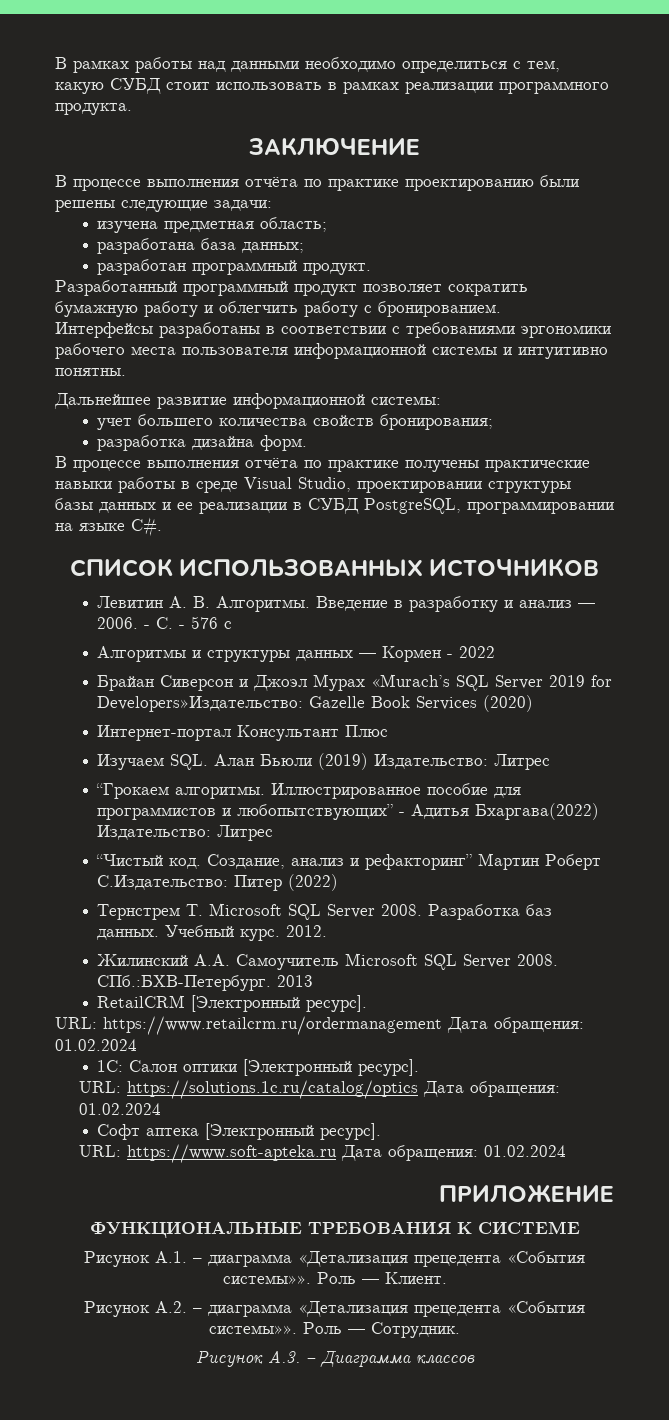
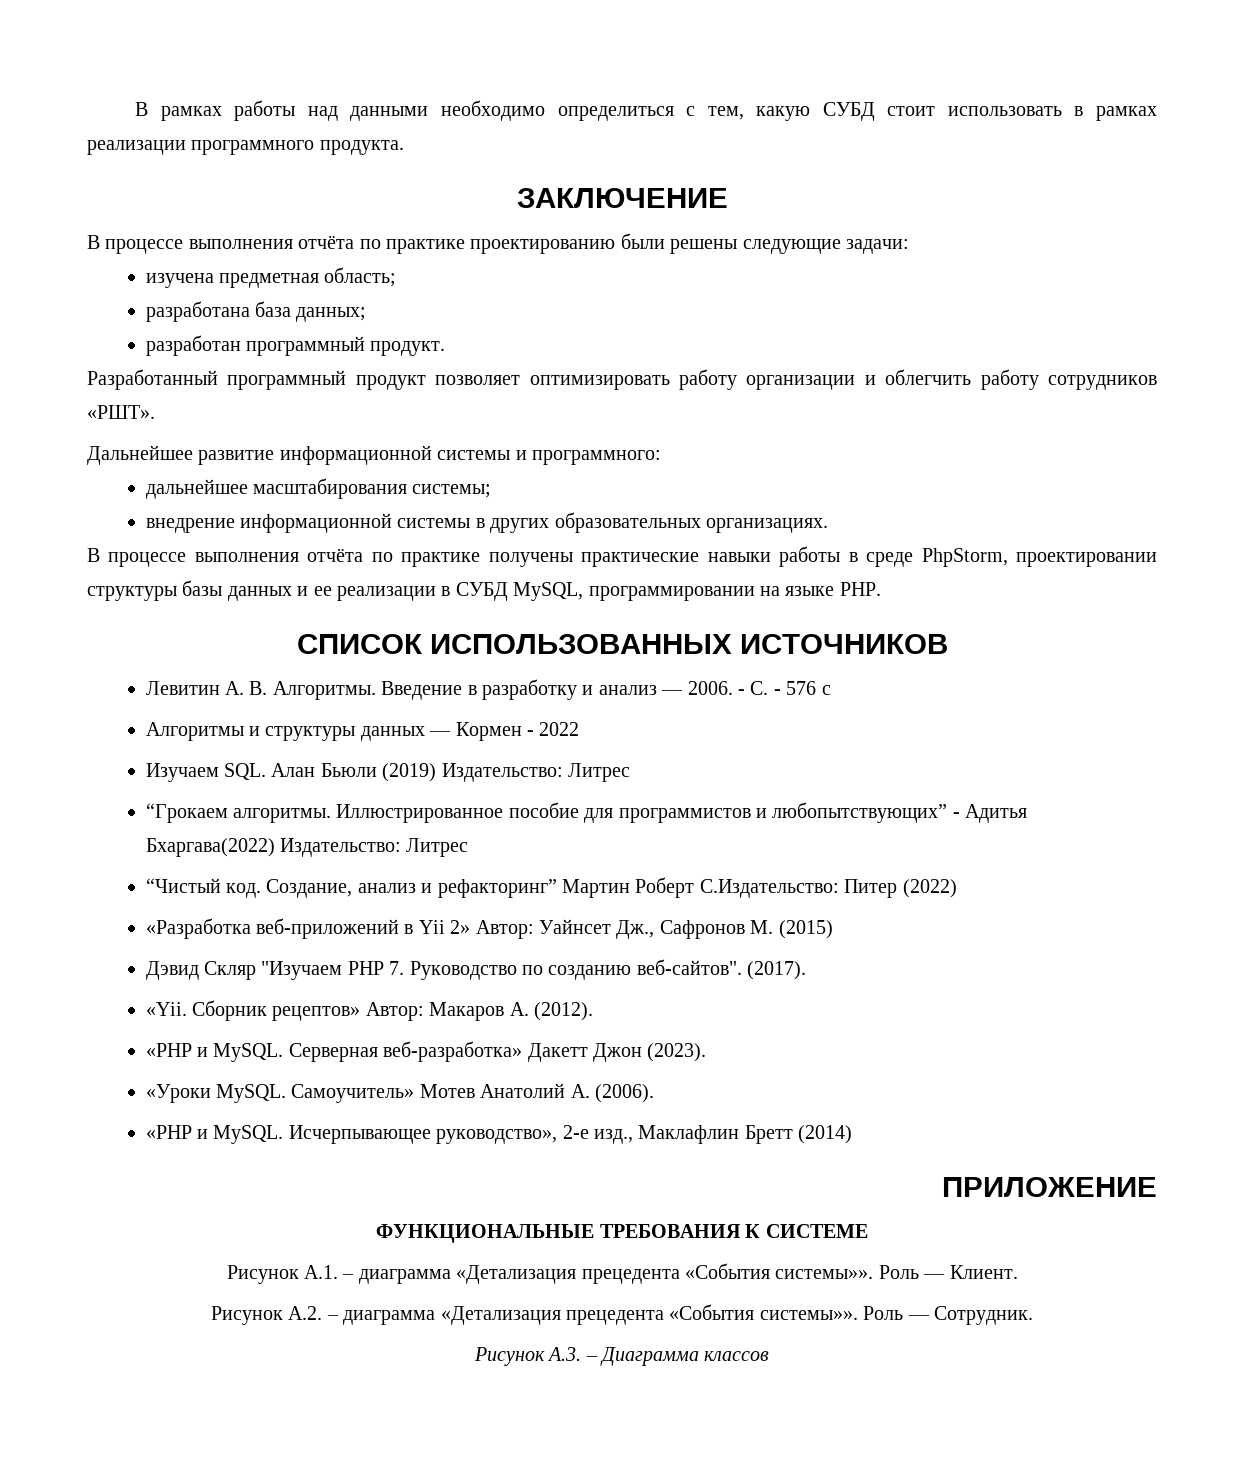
- Разработанный программный продукт позволяет сократить бумажную работу и облегчить работу с бронированием.
- Интерфейсы разработаны в соответствии с требованиями эргономики рабочего места пользователя информационной системы и интуитивно понятны.
- Дальнейшее развитие информационной системы:
- учет большего количества свойств бронирования;
- разработка дизайна форм.
+ Разработанный программный продукт позволяет оптимизировать работу организации и облегчить работу сотрудников «РШТ».
+ Дальнейшее развитие информационной системы и программного:
+ дальнейшее масштабирования системы;
+ внедрение информационной системы в других образовательных организациях.
- В процессе выполнения отчёта по практике получены практические навыки работы в среде Visual Studio, проектировании структуры базы данных и ее реализации в СУБД PostgreSQL, программировании на языке C#.
+ В процессе выполнения отчёта по практике получены практические навыки работы в среде PhpStorm, проектировании структуры базы данных и ее реализации в СУБД MySQL, программировании на языке PHP.
- Брайан Сиверсон и Джоэл Мурах «Murach’s SQL Server 2019 for Developers»Издательство: Gazelle Book Services (2020)
- Интернет-портал Консультант Плюс
- Тернстрем Т. Microsoft SQL Server 2008. Разработка баз данных. Учебный курс. 2012.
- Жилинский А.А. Самоучитель Microsoft SQL Server 2008. СПб.:БХВ-Петербург. 2013
- RetailCRM [Электронный ресурс].
- URL: https://www.retailcrm.ru/ordermanagement Дата обращения: 01.02.2024
- 1С: Cалон оптики [Электронный ресурс].
- URL: https://solutions.1c.ru/catalog/optics Дата обращения: 01.02.2024
- Софт аптека [Электронный ресурс].
- URL: https://www.soft-apteka.ru Дата обращения: 01.02.2024
+ «Разработка веб-приложений в Yii 2» Автор: Уайнсет Дж., Сафронов М. (2015)
+ Дэвид Скляр "Изучаем PHP 7. Руководство по созданию веб-сайтов". (2017).
+ «Yii. Сборник рецептов» Автор: Макаров А. (2012).
+ «PHP и MySQL. Серверная веб-разработка» Дакетт Джон (2023).
+ «Уроки MySQL. Самоучитель» Мотев Анатолий А. (2006).
+ «PHP и MySQL. Исчерпывающее руководство», 2-е изд., Маклафлин Бретт (2014)

